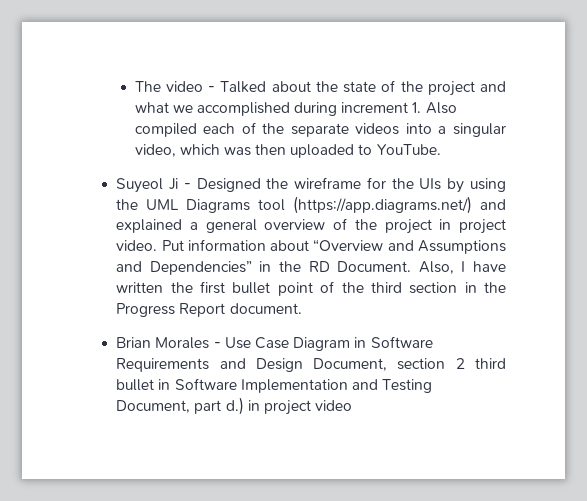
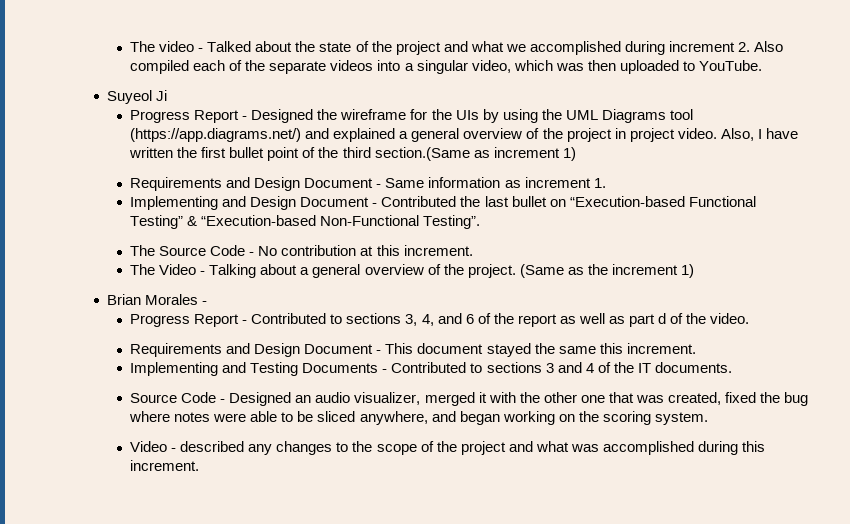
- The video - Talked about the state of the project and what we accomplished during increment 1. Also compiled each of the separate videos into a singular video, which was then uploaded to YouTube.
+ The video - Talked about the state of the project and what we accomplished during increment 2. Also compiled each of the separate videos into a singular video, which was then uploaded to YouTube.
- Suyeol Ji - Designed the wireframe for the UIs by using the UML Diagrams tool (https://app.diagrams.net/) and explained a general overview of the project in project video.
+ Suyeol Ji
+ Progress Report - Designed the wireframe for the UIs by using the UML Diagrams tool (https://app.diagrams.net/) and explained a general overview of the project in project video.
- Put information about “Overview and Assumptions and Dependencies” in the RD Document.
- Also, I have written the first bullet point of the third section in the Progress Report document.
- Brian Morales - Use Case Diagram in Software Requirements and Design Document, section 2 third bullet in Software Implementation and Testing Document, part d.) in project video
+ Also, I have written the first bullet point of the third section.(Same as increment 1)
+ Requirements and Design Document - Same information as increment 1.
+ Implementing and Design Document - Contributed the last bullet on “Execution-based Functional Testing” & “Execution-based Non-Functional Testing”.
+ The Source Code - No contribution at this increment.
+ The Video - Talking about a general overview of the project. (Same as the increment 1)
+ Brian Morales -
+ Progress Report - Contributed to sections 3, 4, and 6 of the report as well as part d of the video.
+ Requirements and Design Document - This document stayed the same this increment.
+ Implementing and Testing Documents - Contributed to sections 3 and 4 of the IT documents.
+ Source Code - Designed an audio visualizer, merged it with the other one that was created, fixed the bug where notes were able to be sliced anywhere, and began working on the scoring system.
+ Video - described any changes to the scope of the project and what was accomplished during this increment.

